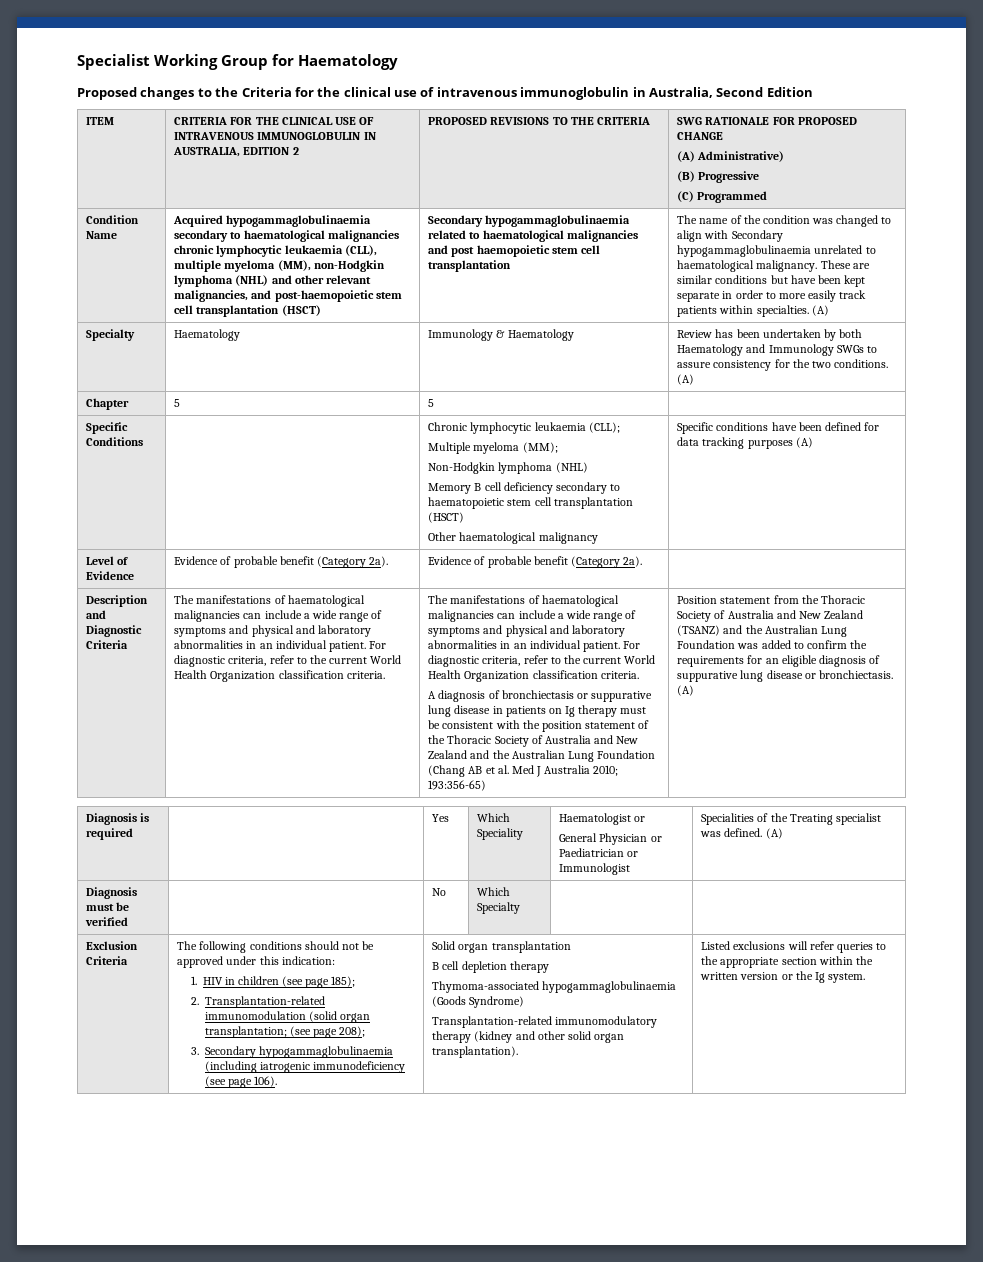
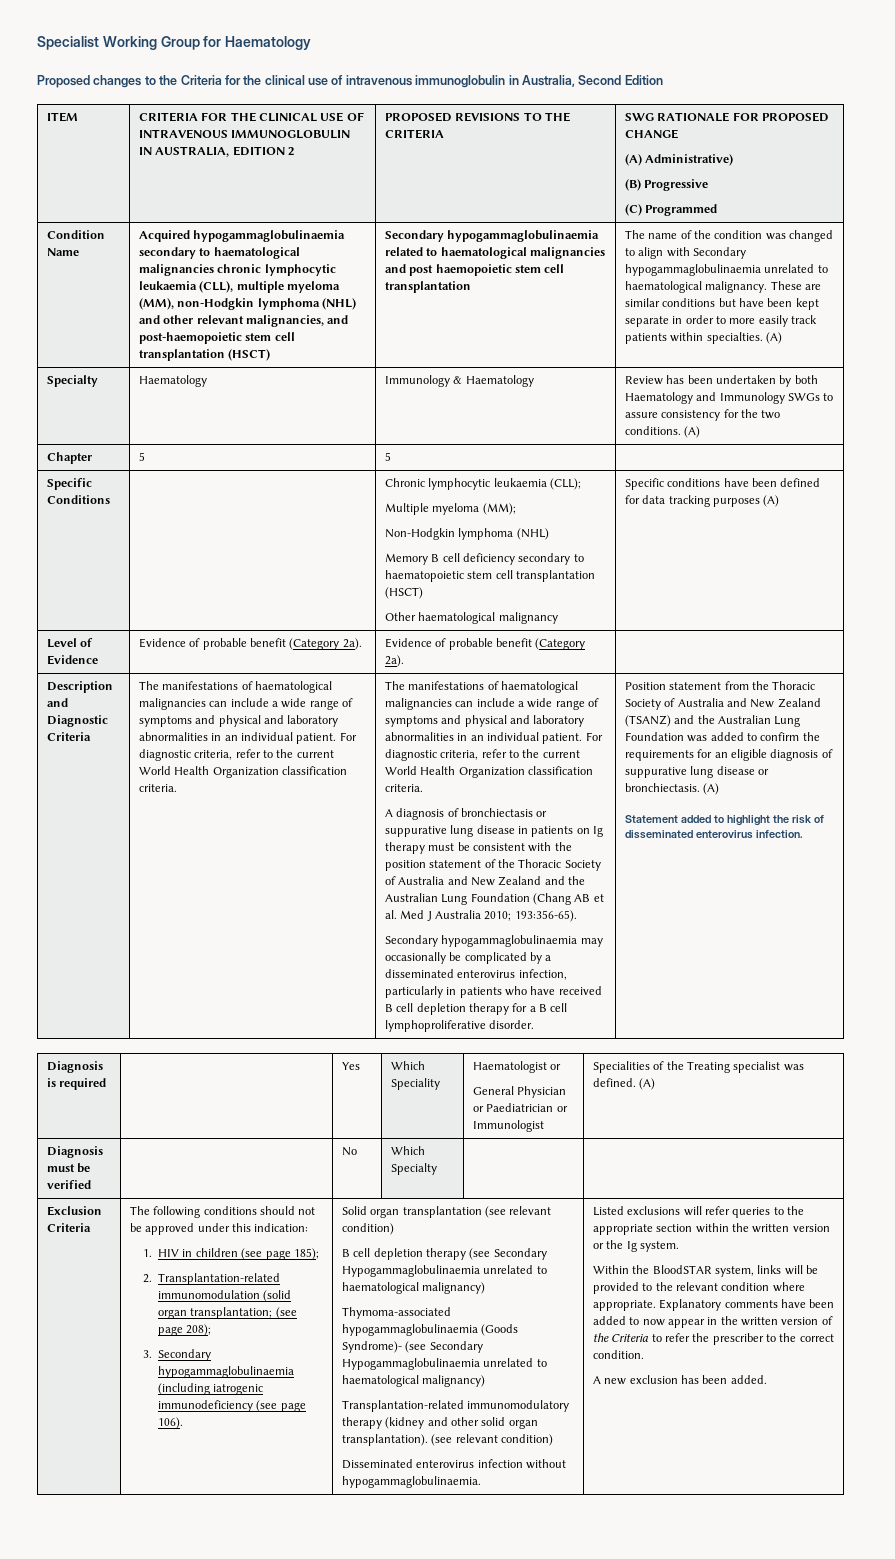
- A diagnosis of bronchiectasis or suppurative lung disease in patients on Ig therapy must be consistent with the position statement of the Thoracic Society of Australia and New Zealand and the Australian Lung Foundation (Chang AB et al. Med J Australia 2010; 193:356-65)
+ A diagnosis of bronchiectasis or suppurative lung disease in patients on Ig therapy must be consistent with the position statement of the Thoracic Society of Australia and New Zealand and the Australian Lung Foundation (Chang AB et al. Med J Australia 2010; 193:356-65).
+ Secondary hypogammaglobulinaemia may occasionally be complicated by a disseminated enterovirus infection, particularly in patients who have received B cell depletion therapy for a B cell lymphoproliferative disorder.
+ Statement added to highlight the risk of disseminated enterovirus infection.
- Solid organ transplantation
- B cell depletion therapy
- Thymoma-associated hypogammaglobulinaemia (Goods Syndrome)
+ Solid organ transplantation (see relevant condition)
+ B cell depletion therapy (see Secondary Hypogammaglobulinaemia unrelated to haematological malignancy)
+ Thymoma-associated hypogammaglobulinaemia (Goods Syndrome)- (see Secondary Hypogammaglobulinaemia unrelated to haematological malignancy)
- Transplantation-related immunomodulatory therapy (kidney and other solid organ transplantation).
+ Transplantation-related immunomodulatory therapy (kidney and other solid organ transplantation). (see relevant condition)
+ Disseminated enterovirus infection without hypogammaglobulinaemia.
+ Within the BloodSTAR system, links will be provided to the relevant condition where appropriate. Explanatory comments have been added to now appear in the written version of the Criteria to refer the prescriber to the correct condition.
+ A new exclusion has been added.

